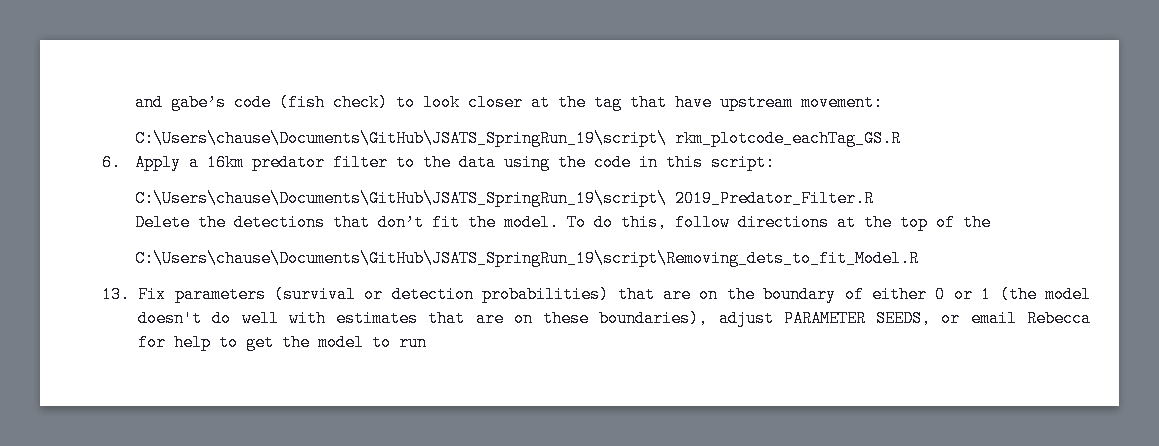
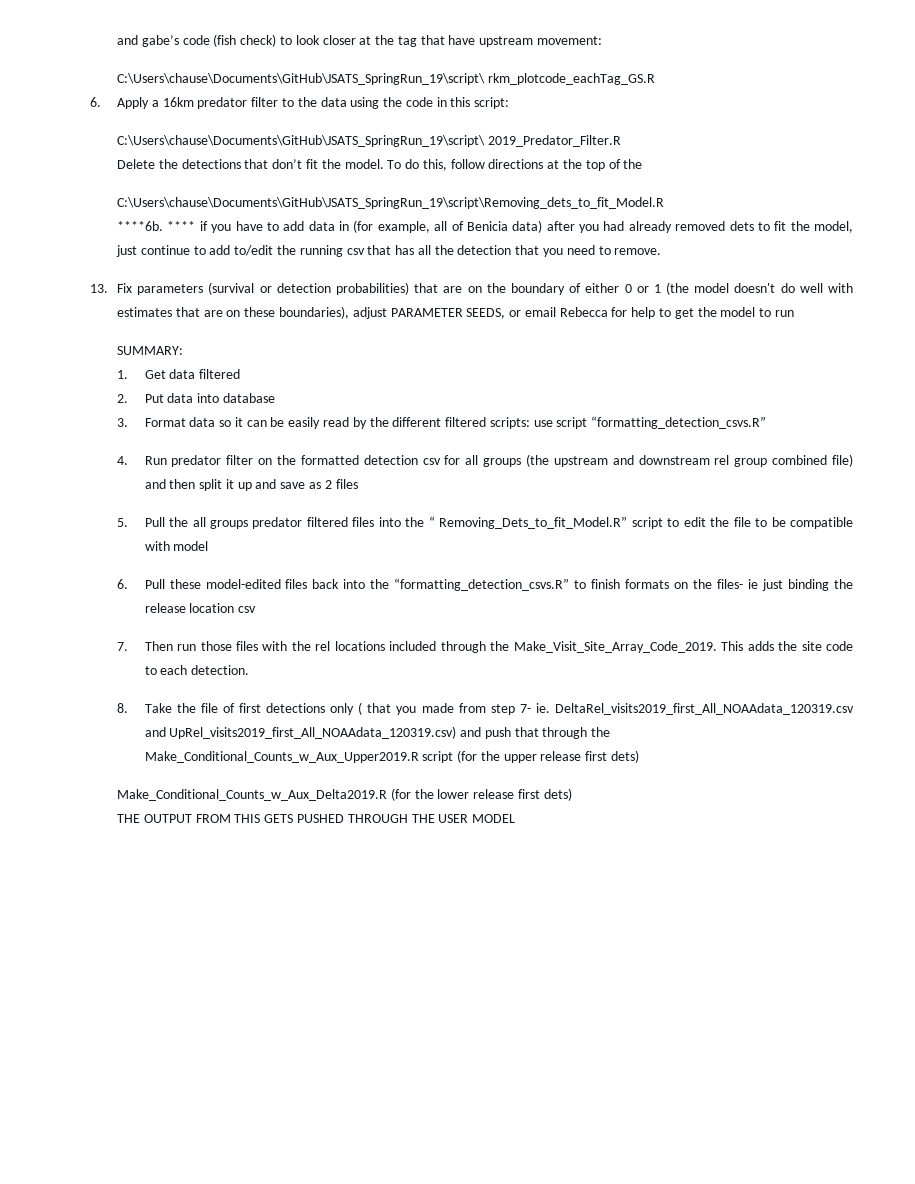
+ ****6b. **** if you have to add data in (for example, all of Benicia data) after you had already removed dets to fit the model, just continue to add to/edit the running csv that has all the detection that you need to remove.
+ SUMMARY:
+ 1. Get data filtered
+ 2. Put data into database
+ 3. Format data so it can be easily read by the different filtered scripts: use script “formatting_detection_csvs.R”
+ 4. Run predator filter on the formatted detection csv for all groups (the upstream and downstream rel group combined file) and then split it up and save as 2 files
+ 5. Pull the all groups predator filtered files into the “ Removing_Dets_to_fit_Model.R” script to edit the file to be compatible with model
+ 6. Pull these model-edited files back into the “formatting_detection_csvs.R” to finish formats on the files- ie just binding the release location csv
+ 7. Then run those files with the rel locations included through the Make_Visit_Site_Array_Code_2019. This adds the site code to each detection.
+ 8. Take the file of first detections only ( that you made from step 7- ie. DeltaRel_visits2019_first_All_NOAAdata_120319.csv and UpRel_visits2019_first_All_NOAAdata_120319.csv) and push that through the Make_Conditional_Counts_w_Aux_Upper2019.R script (for the upper release first dets)
+ Make_Conditional_Counts_w_Aux_Delta2019.R (for the lower release first dets)
+ THE OUTPUT FROM THIS GETS PUSHED THROUGH THE USER MODEL

